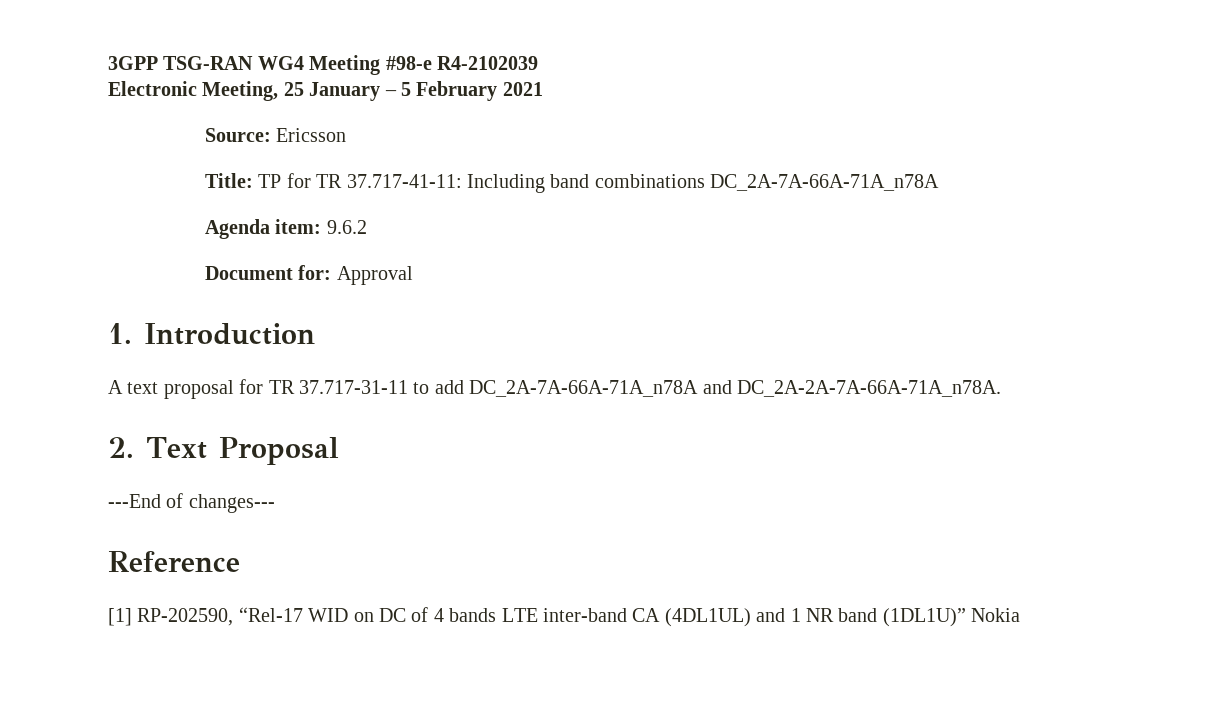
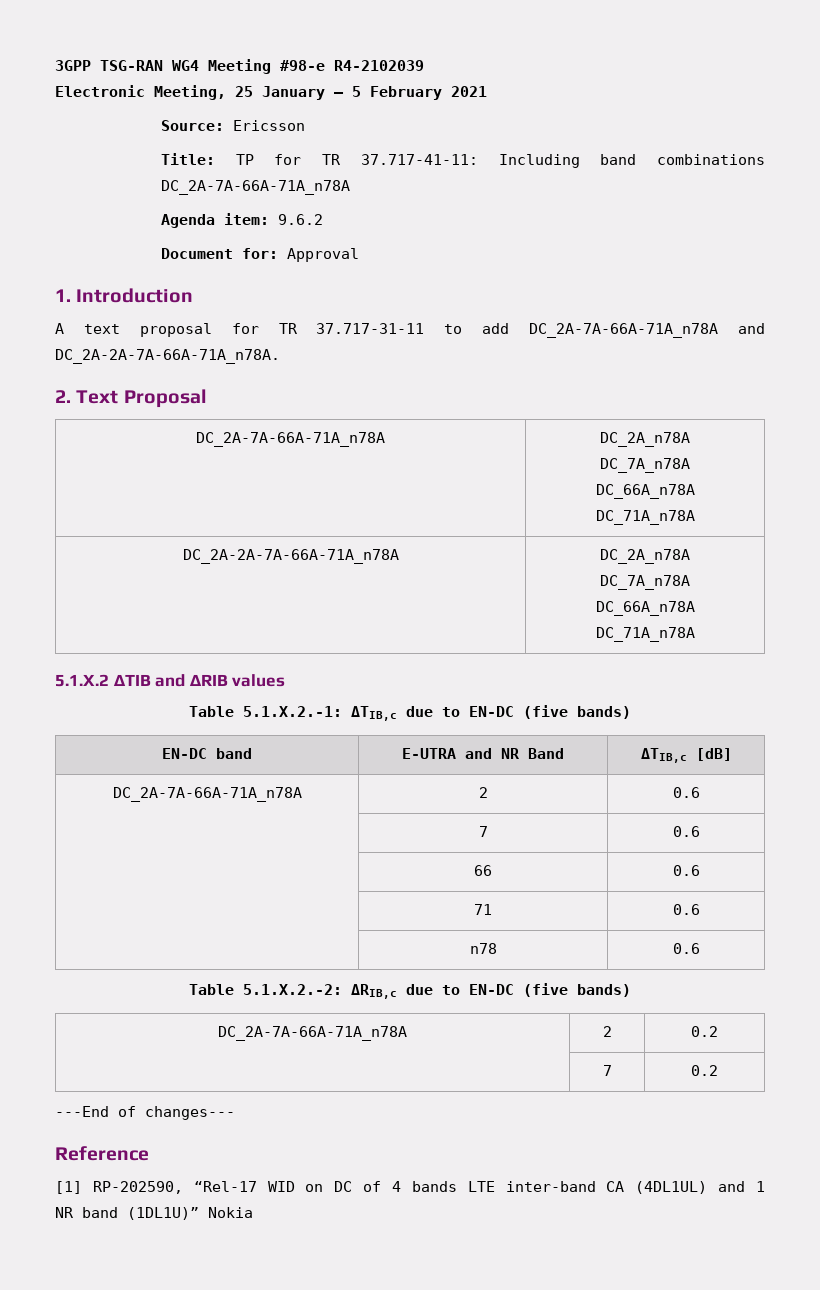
+ DC_2A-7A-66A-71A_n78A | DC_2A_n78A
+ DC_7A_n78A
+ DC_66A_n78A
+ DC_71A_n78A
+ DC_2A-2A-7A-66A-71A_n78A | DC_2A_n78A
+ DC_7A_n78A
+ DC_66A_n78A
+ DC_71A_n78A
+ 5.1.X.2 ∆TIB and ∆RIB values
+ Table 5.1.X.2.-1: ΔTIB,c due to EN-DC (five bands)
+ EN-DC band | E-UTRA and NR Band | ΔTIB,c [dB]
+ DC_2A-7A-66A-71A_n78A | 2 | 0.6
+ | 7 | 0.6
+ | 66 | 0.6
+ | 71 | 0.6
+ | n78 | 0.6
+ Table 5.1.X.2.-2: ΔRIB,c due to EN-DC (five bands)
+ DC_2A-7A-66A-71A_n78A | 2 | 0.2
+ | 7 | 0.2

